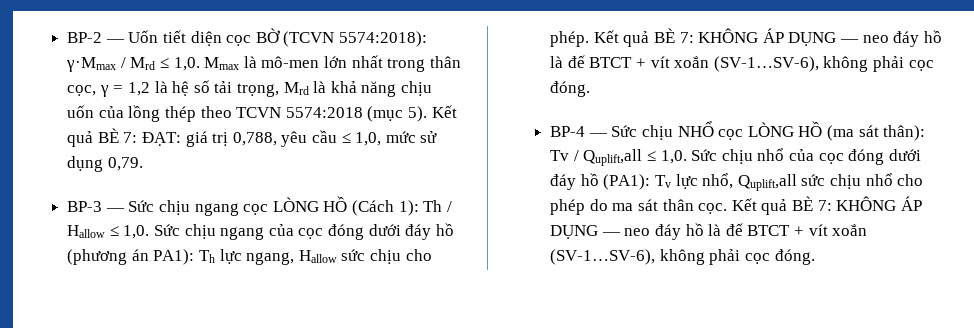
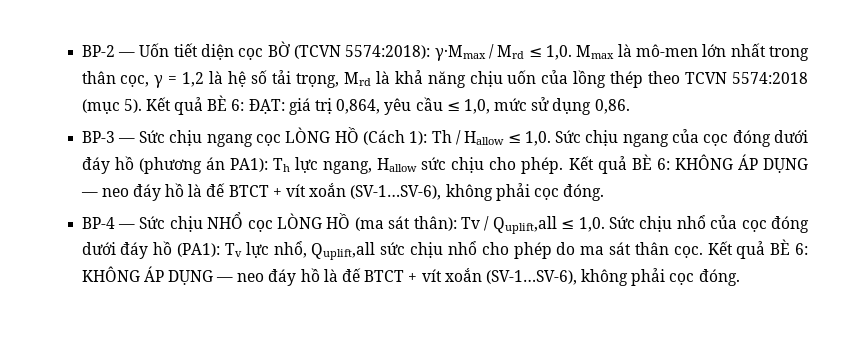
- Kết quả BÈ 7: ĐẠT: giá trị 0,788, yêu cầu ≤ 1,0, mức sử dụng 0,79.
+ Kết quả BÈ 6: ĐẠT: giá trị 0,864, yêu cầu ≤ 1,0, mức sử dụng 0,86.
- Sức chịu ngang của cọc đóng dưới đáy hồ (phương án PA1): Th lực ngang, Hallow sức chịu cho phép. Kết quả BÈ 7: KHÔNG ÁP DỤNG — neo đáy hồ là đế BTCT + vít xoắn (SV-1…SV-6), không phải cọc đóng.
+ Sức chịu ngang của cọc đóng dưới đáy hồ (phương án PA1): Th lực ngang, Hallow sức chịu cho phép. Kết quả BÈ 6: KHÔNG ÁP DỤNG — neo đáy hồ là đế BTCT + vít xoắn (SV-1…SV-6), không phải cọc đóng.
- Sức chịu nhổ của cọc đóng dưới đáy hồ (PA1): Tv lực nhổ, Quplift,all sức chịu nhổ cho phép do ma sát thân cọc. Kết quả BÈ 7: KHÔNG ÁP DỤNG — neo đáy hồ là đế BTCT + vít xoắn (SV-1…SV-6), không phải cọc đóng.
+ Sức chịu nhổ của cọc đóng dưới đáy hồ (PA1): Tv lực nhổ, Quplift,all sức chịu nhổ cho phép do ma sát thân cọc. Kết quả BÈ 6: KHÔNG ÁP DỤNG — neo đáy hồ là đế BTCT + vít xoắn (SV-1…SV-6), không phải cọc đóng.

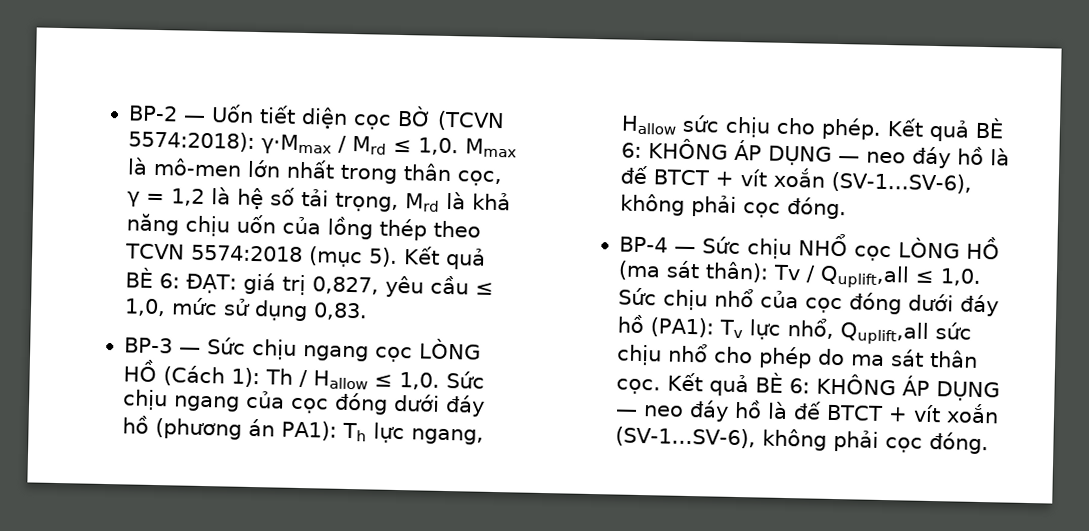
- Kết quả BÈ 6: ĐẠT: giá trị 0,864, yêu cầu ≤ 1,0, mức sử dụng 0,86.
+ Kết quả BÈ 6: ĐẠT: giá trị 0,827, yêu cầu ≤ 1,0, mức sử dụng 0,83.

